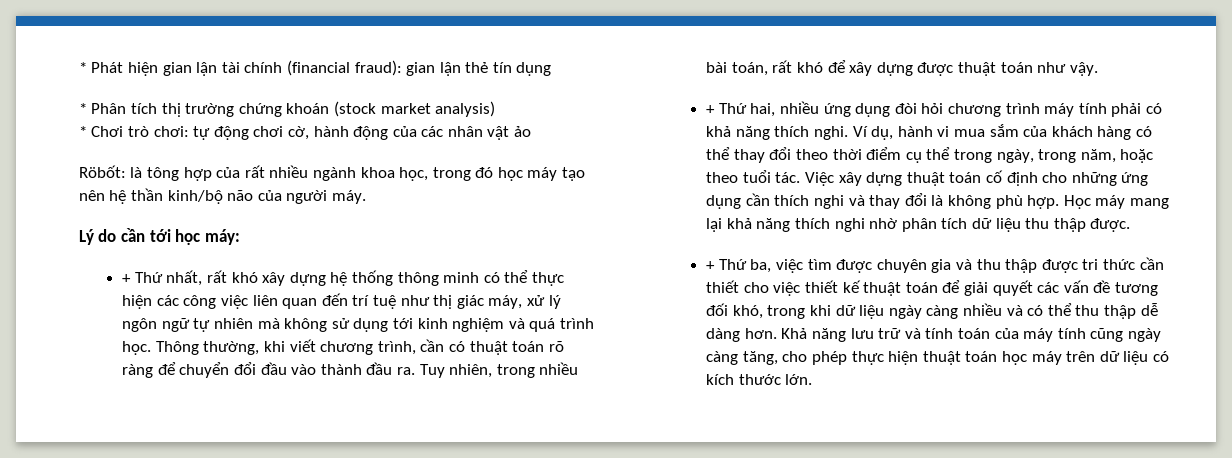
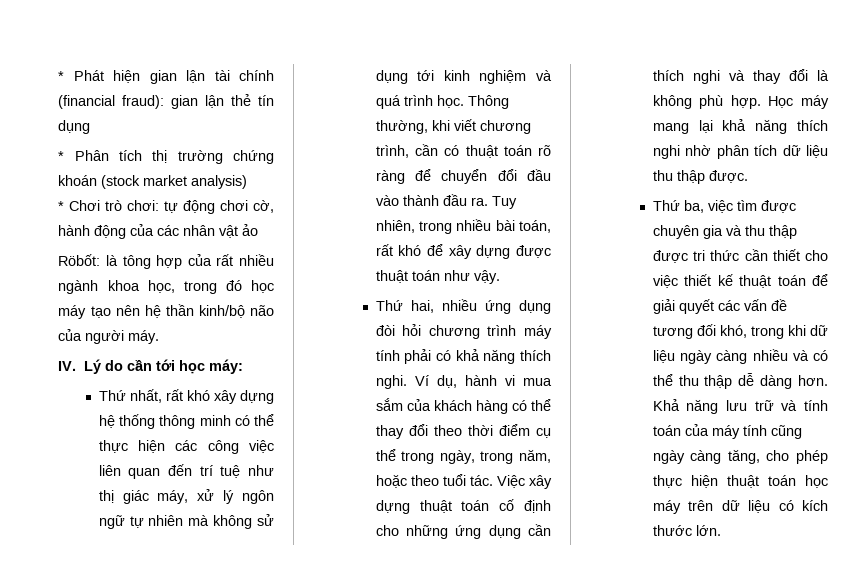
- Lý do cần tới học máy:
+ IV. Lý do cần tới học máy:
- + Thứ nhất, rất khó xây dựng hệ thống thông minh có thể thực hiện các công việc liên quan đến trí tuệ như thị giác máy, xử lý ngôn ngữ tự nhiên mà không sử dụng tới kinh nghiệm và quá trình học.
+ Thứ nhất, rất khó xây dựng hệ thống thông minh có thể thực hiện các công việc liên quan đến trí tuệ như thị giác máy, xử lý ngôn ngữ tự nhiên mà không sử dụng tới kinh nghiệm và quá trình học.
- + Thứ hai, nhiều ứng dụng đòi hỏi chương trình máy tính phải có khả năng thích nghi.
+ Thứ hai, nhiều ứng dụng đòi hỏi chương trình máy tính phải có khả năng thích nghi.
- + Thứ ba, việc tìm được chuyên gia và thu thập được tri thức cần thiết cho việc thiết kế thuật toán để giải quyết các vấn đề tương đối khó, trong khi dữ liệu ngày càng nhiều và có thể thu thập dễ dàng hơn.
+ Thứ ba, việc tìm được chuyên gia và thu thập được tri thức cần thiết cho việc thiết kế thuật toán để giải quyết các vấn đề tương đối khó, trong khi dữ liệu ngày càng nhiều và có thể thu thập dễ dàng hơn.

